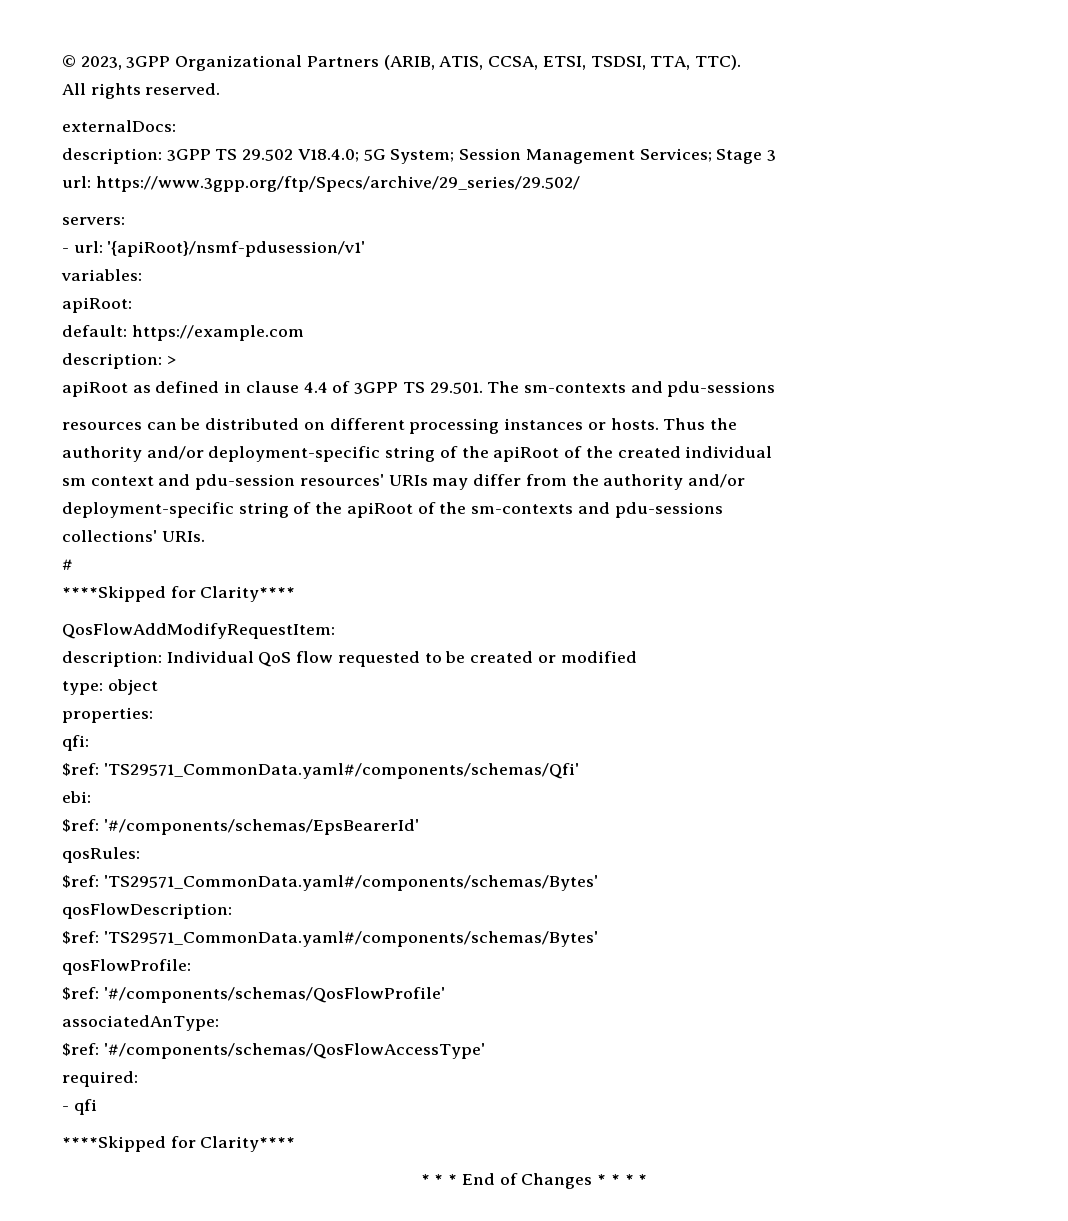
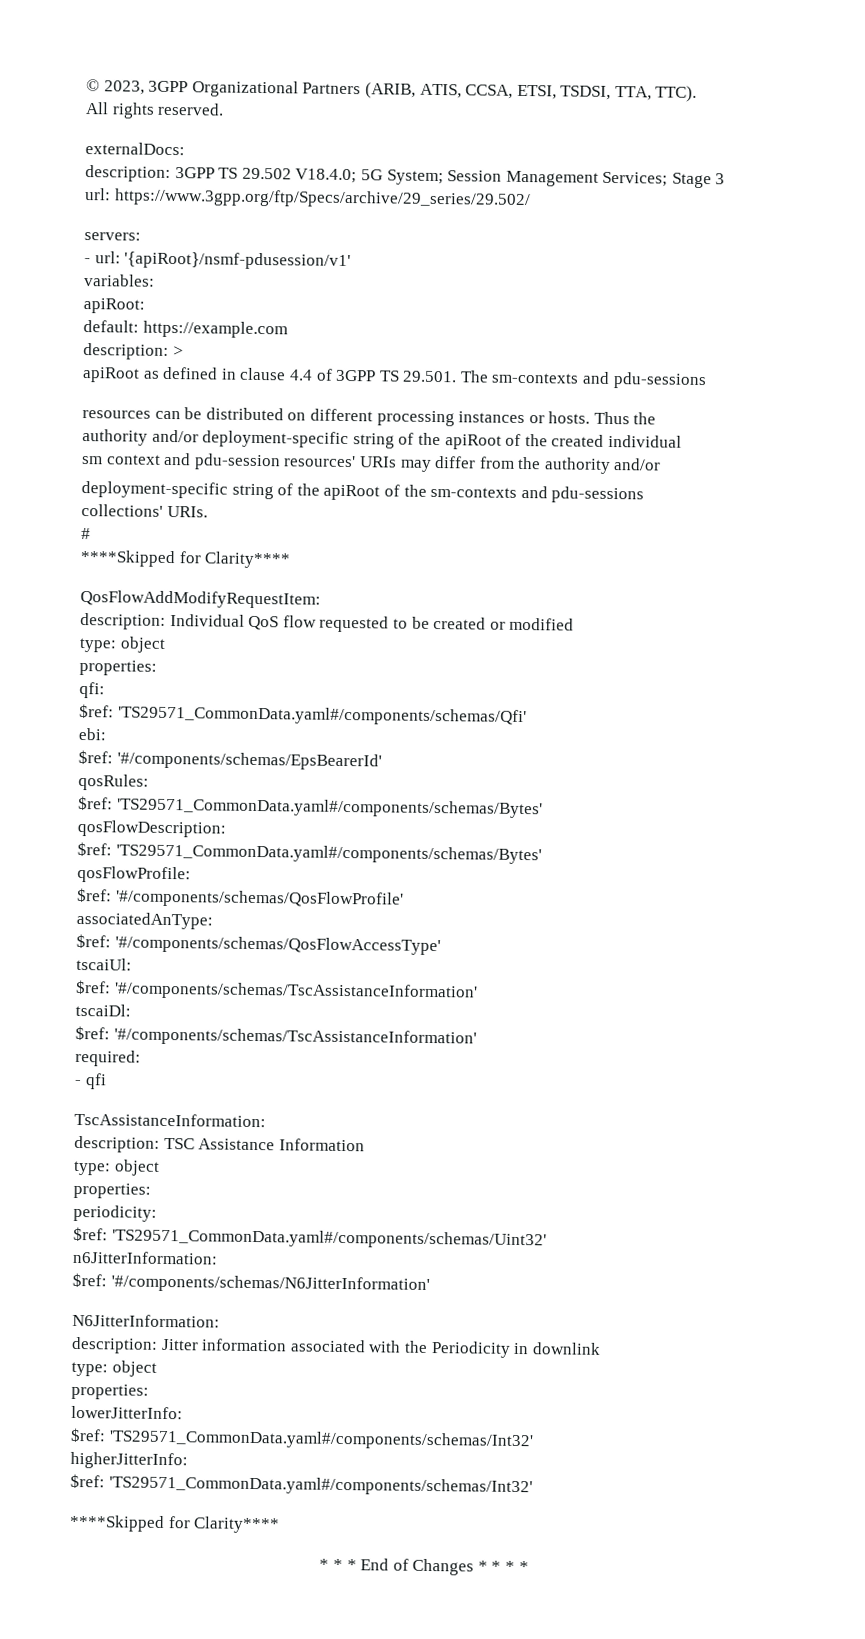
+ tscaiUl:
+ $ref: '#/components/schemas/TscAssistanceInformation'
+ tscaiDl:
+ $ref: '#/components/schemas/TscAssistanceInformation'
  required:
  - qfi
+ TscAssistanceInformation:
+ description: TSC Assistance Information
+ type: object
+ properties:
+ periodicity:
+ $ref: 'TS29571_CommonData.yaml#/components/schemas/Uint32'
+ n6JitterInformation:
+ $ref: '#/components/schemas/N6JitterInformation'
+ N6JitterInformation:
+ description: Jitter information associated with the Periodicity in downlink
+ type: object
+ properties:
+ lowerJitterInfo:
+ $ref: 'TS29571_CommonData.yaml#/components/schemas/Int32'
+ higherJitterInfo:
+ $ref: 'TS29571_CommonData.yaml#/components/schemas/Int32'

